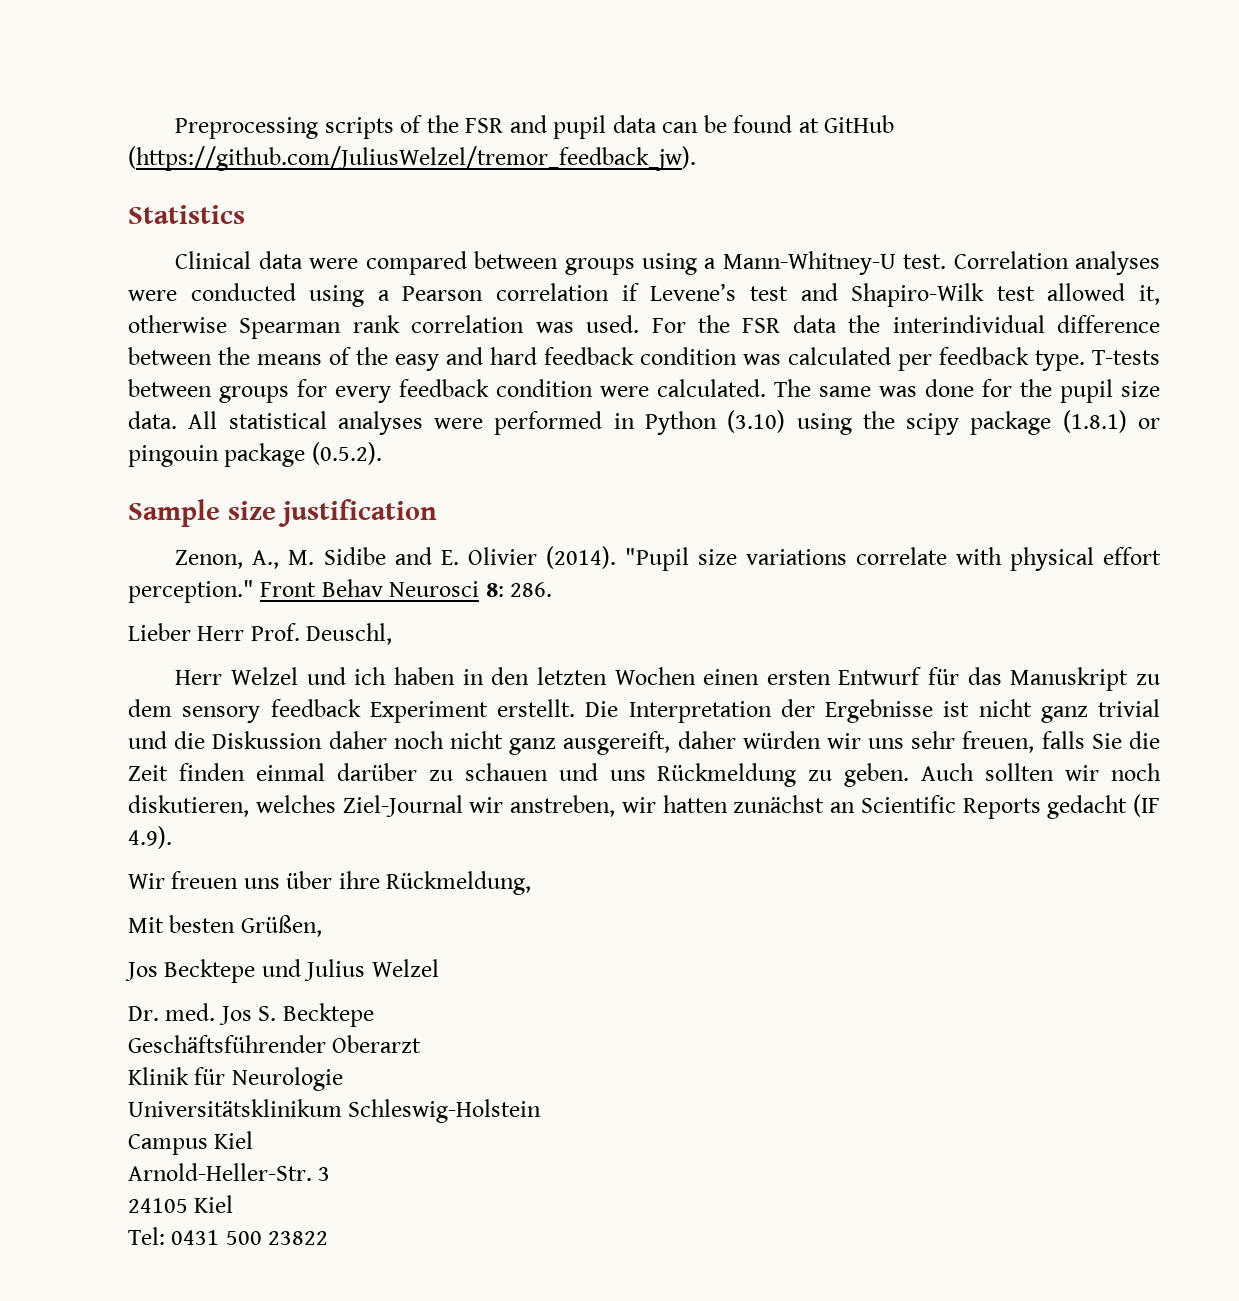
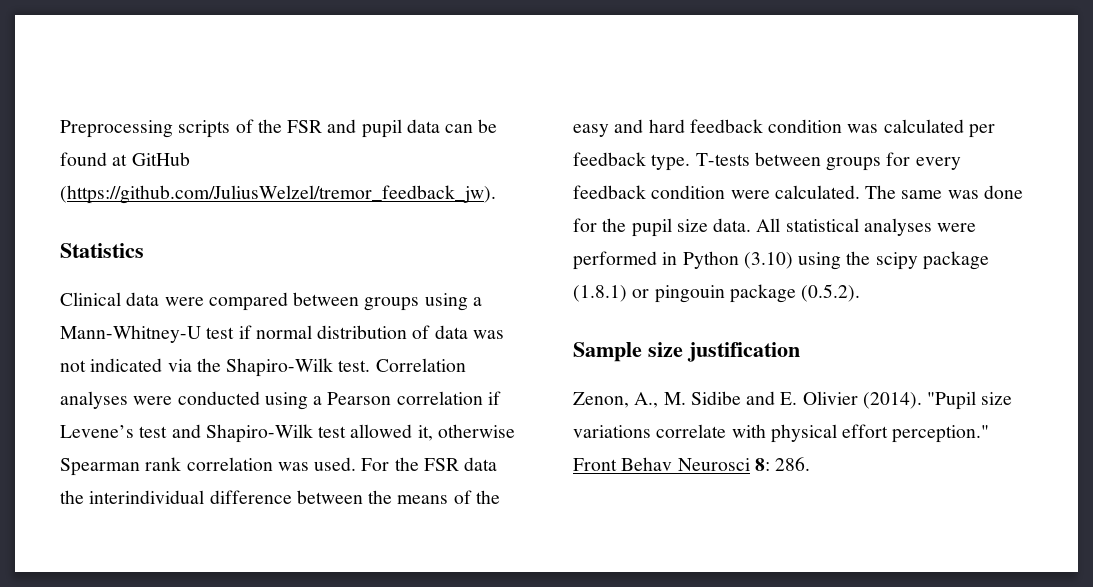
- Clinical data were compared between groups using a Mann-Whitney-U test.
+ Clinical data were compared between groups using a Mann-Whitney-U test if normal distribution of data was not indicated via the Shapiro-Wilk test.
- Lieber Herr Prof. Deuschl,
- Herr Welzel und ich haben in den letzten Wochen einen ersten Entwurf für das Manuskript zu dem sensory feedback Experiment erstellt. Die Interpretation der Ergebnisse ist nicht ganz trivial und die Diskussion daher noch nicht ganz ausgereift, daher würden wir uns sehr freuen, falls Sie die Zeit finden einmal darüber zu schauen und uns Rückmeldung zu geben. Auch sollten wir noch diskutieren, welches Ziel-Journal wir anstreben, wir hatten zunächst an Scientific Reports gedacht (IF 4.9).
- Wir freuen uns über ihre Rückmeldung,
- Mit besten Grüßen,
- Jos Becktepe und Julius Welzel
- Dr. med. Jos S. Becktepe
- Geschäftsführender Oberarzt
- Klinik für Neurologie
- Universitätsklinikum Schleswig-Holstein
- Campus Kiel
- Arnold-Heller-Str. 3
- 24105 Kiel
- Tel: 0431 500 23822

